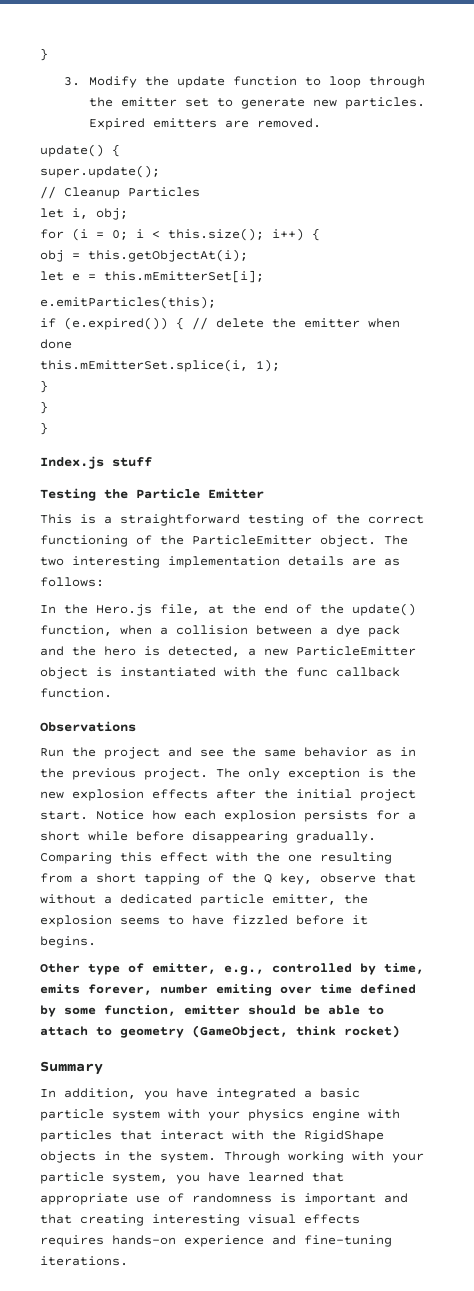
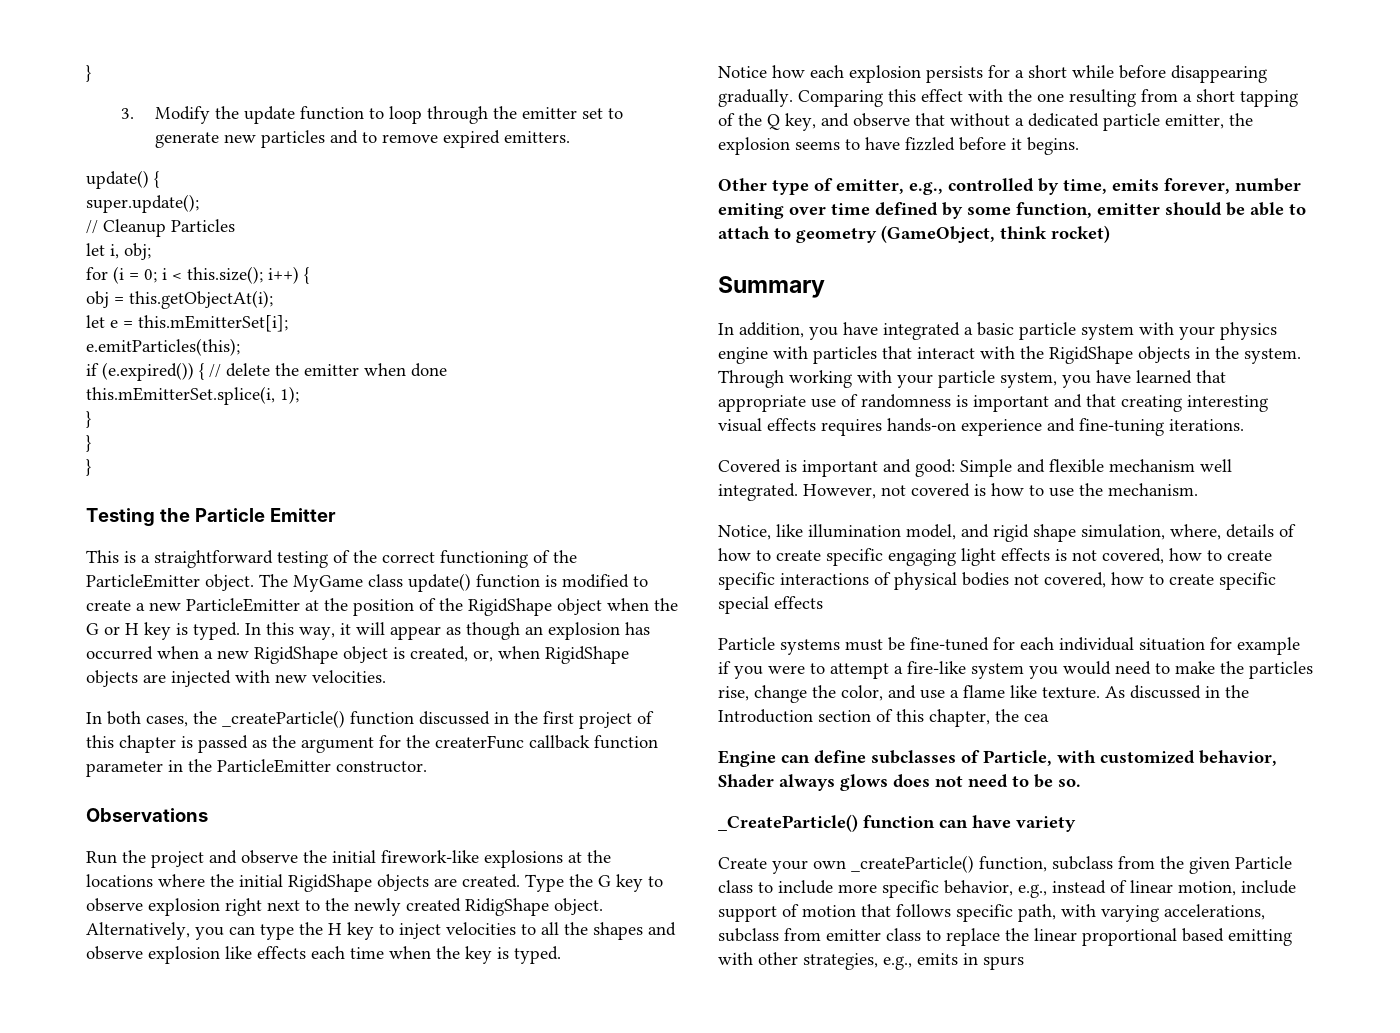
- 3. Modify the update function to loop through the emitter set to generate new particles. Expired emitters are removed.
+ 3. Modify the update function to loop through the emitter set to generate new particles and to remove expired emitters.
- Index.js stuff
- The two interesting implementation details are as follows:
- In the Hero.js file, at the end of the update() function, when a collision between a dye pack and the hero is detected, a new ParticleEmitter object is instantiated with the func callback function.
+ The MyGame class update() function is modified to create a new ParticleEmitter at the position of the RigidShape object when the G or H key is typed. In this way, it will appear as though an explosion has occurred when a new RigidShape object is created, or, when RigidShape objects are injected with new velocities.
+ In both cases, the _createParticle() function discussed in the first project of this chapter is passed as the argument for the createrFunc callback function parameter in the ParticleEmitter constructor.
- Run the project and see the same behavior as in the previous project. The only exception is the new explosion effects after the initial project start. Notice how each explosion persists for a short while before disappearing gradually.
+ Run the project and observe the initial firework-like explosions at the locations where the initial RigidShape objects are created. Type the G key to observe explosion right next to the newly created RidigShape object. Alternatively, you can type the H key to inject velocities to all the shapes and observe explosion like effects each time when the key is typed.
+ Notice how each explosion persists for a short while before disappearing gradually.
- Comparing this effect with the one resulting from a short tapping of the Q key, observe that without a dedicated particle emitter, the explosion seems to have fizzled before it begins.
+ Comparing this effect with the one resulting from a short tapping of the Q key, and observe that without a dedicated particle emitter, the explosion seems to have fizzled before it begins.
+ Covered is important and good: Simple and flexible mechanism well integrated. However, not covered is how to use the mechanism.
+ Notice, like illumination model, and rigid shape simulation, where, details of how to create specific engaging light effects is not covered, how to create specific interactions of physical bodies not covered, how to create specific special effects
+ Particle systems must be fine-tuned for each individual situation for example if you were to attempt a fire-like system you would need to make the particles rise, change the color, and use a flame like texture. As discussed in the Introduction section of this chapter, the cea
+ Engine can define subclasses of Particle, with customized behavior, Shader always glows does not need to be so.
+ _CreateParticle() function can have variety
+ Create your own _createParticle() function, subclass from the given Particle class to include more specific behavior, e.g., instead of linear motion, include support of motion that follows specific path, with varying accelerations, subclass from emitter class to replace the linear proportional based emitting with other strategies, e.g., emits in spurs

